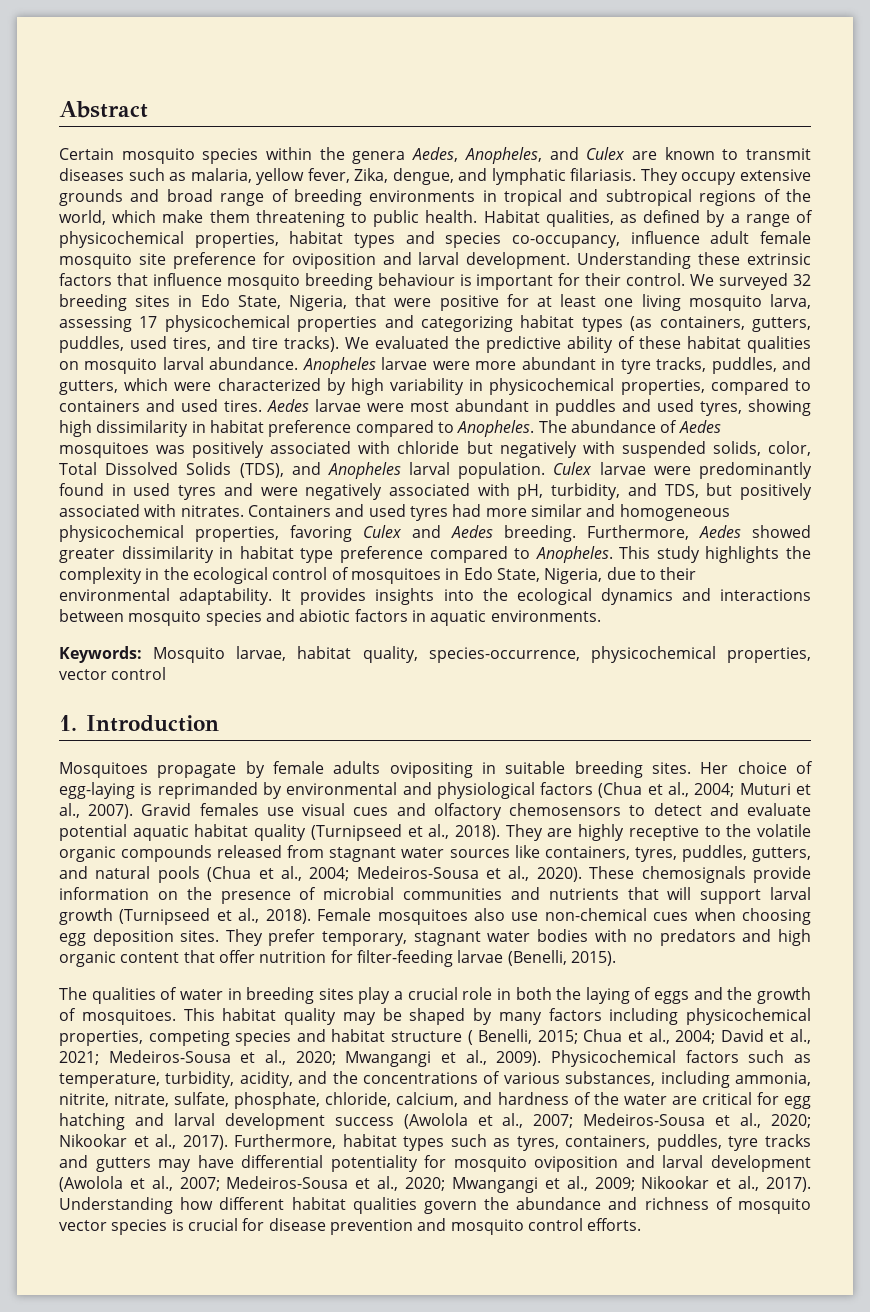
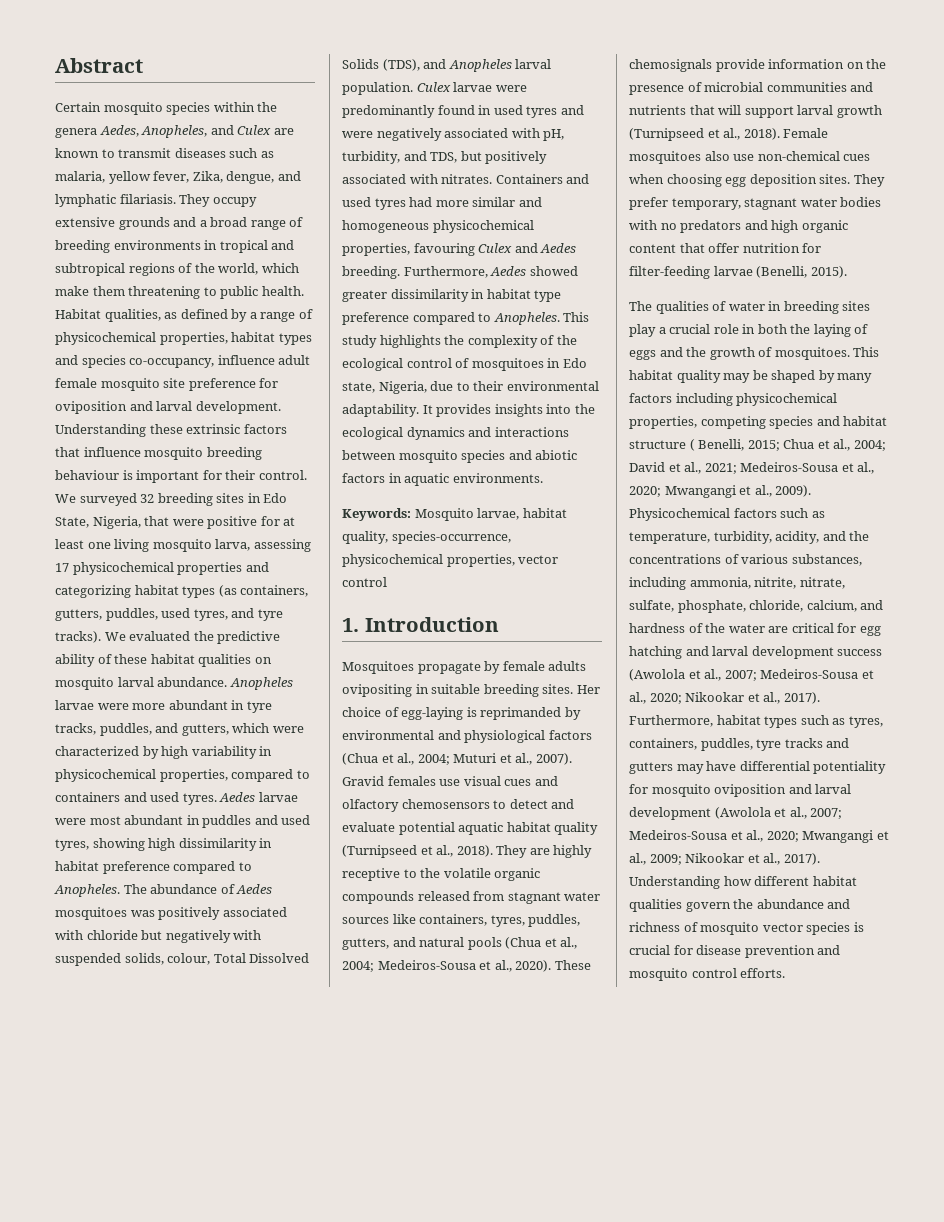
- They occupy extensive grounds and broad range of breeding environments in tropical and subtropical regions of the world, which make them threatening to public health.
+ They occupy extensive grounds and a broad range of breeding environments in tropical and subtropical regions of the world, which make them threatening to public health.
- We surveyed 32 breeding sites in Edo State, Nigeria, that were positive for at least one living mosquito larva, assessing 17 physicochemical properties and categorizing habitat types (as containers, gutters, puddles, used tires, and tire tracks).
+ We surveyed 32 breeding sites in Edo State, Nigeria, that were positive for at least one living mosquito larva, assessing 17 physicochemical properties and categorizing habitat types (as containers, gutters, puddles, used tyres, and tyre tracks).
- Anopheles larvae were more abundant in tyre tracks, puddles, and gutters, which were characterized by high variability in physicochemical properties, compared to containers and used tires.
+ Anopheles larvae were more abundant in tyre tracks, puddles, and gutters, which were characterized by high variability in physicochemical properties, compared to containers and used tyres.
- The abundance of Aedes mosquitoes was positively associated with chloride but negatively with suspended solids, color, Total Dissolved Solids (TDS), and Anopheles larval population.
+ The abundance of Aedes mosquitoes was positively associated with chloride but negatively with suspended solids, colour, Total Dissolved Solids (TDS), and Anopheles larval population.
- Containers and used tyres had more similar and homogeneous physicochemical properties, favoring Culex and Aedes breeding.
+ Containers and used tyres had more similar and homogeneous physicochemical properties, favouring Culex and Aedes breeding.
- This study highlights the complexity in the ecological control of mosquitoes in Edo State, Nigeria, due to their environmental adaptability.
+ This study highlights the complexity of the ecological control of mosquitoes in Edo state, Nigeria, due to their environmental adaptability.

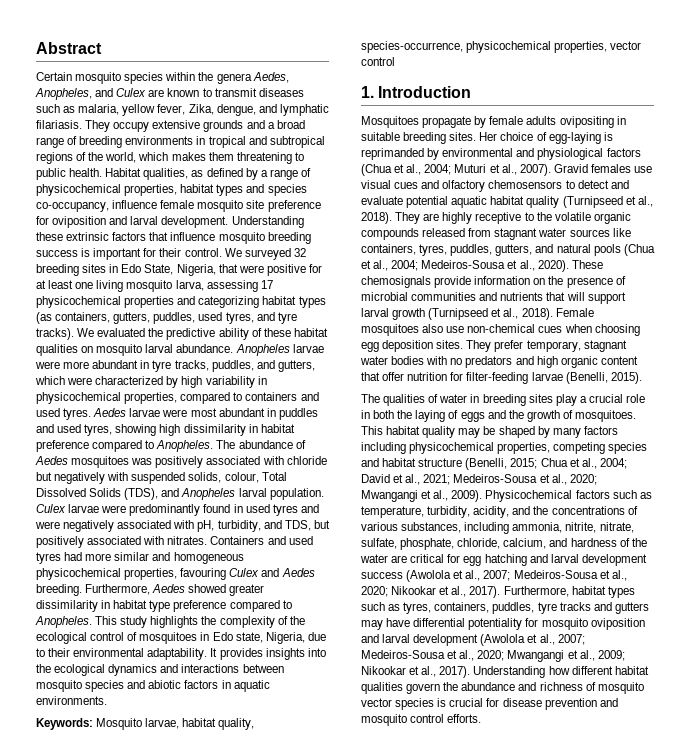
- They occupy extensive grounds and a broad range of breeding environments in tropical and subtropical regions of the world, which make them threatening to public health.
+ They occupy extensive grounds and a broad range of breeding environments in tropical and subtropical regions of the world, which makes them threatening to public health.
- Habitat qualities, as defined by a range of physicochemical properties, habitat types and species co-occupancy, influence adult female mosquito site preference for oviposition and larval development.
+ Habitat qualities, as defined by a range of physicochemical properties, habitat types and species co-occupancy, influence female mosquito site preference for oviposition and larval development.
- Understanding these extrinsic factors that influence mosquito breeding behaviour is important for their control.
+ Understanding these extrinsic factors that influence mosquito breeding success is important for their control.
- This habitat quality may be shaped by many factors including physicochemical properties, competing species and habitat structure ( Benelli, 2015; Chua et al., 2004; David et al., 2021; Medeiros-Sousa et al., 2020; Mwangangi et al., 2009).
+ This habitat quality may be shaped by many factors including physicochemical properties, competing species and habitat structure (Benelli, 2015; Chua et al., 2004; David et al., 2021; Medeiros-Sousa et al., 2020; Mwangangi et al., 2009).

